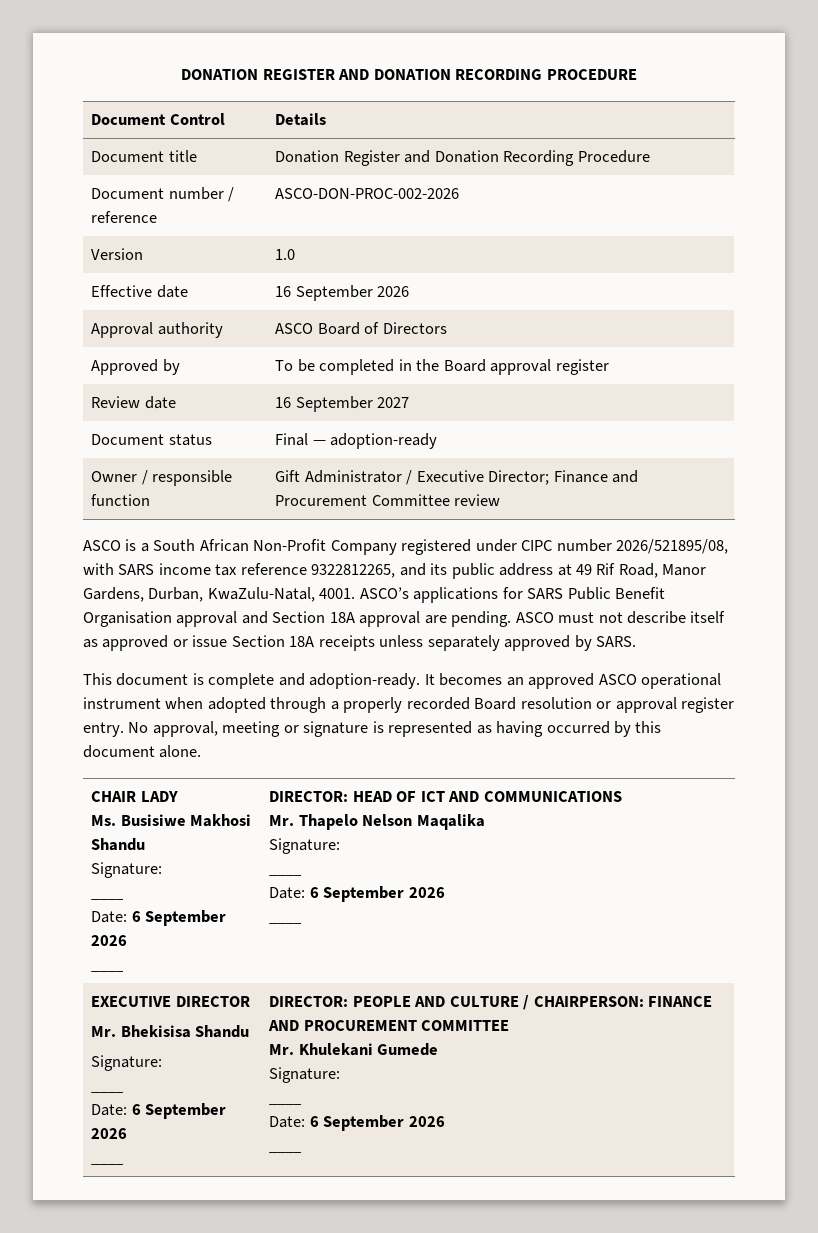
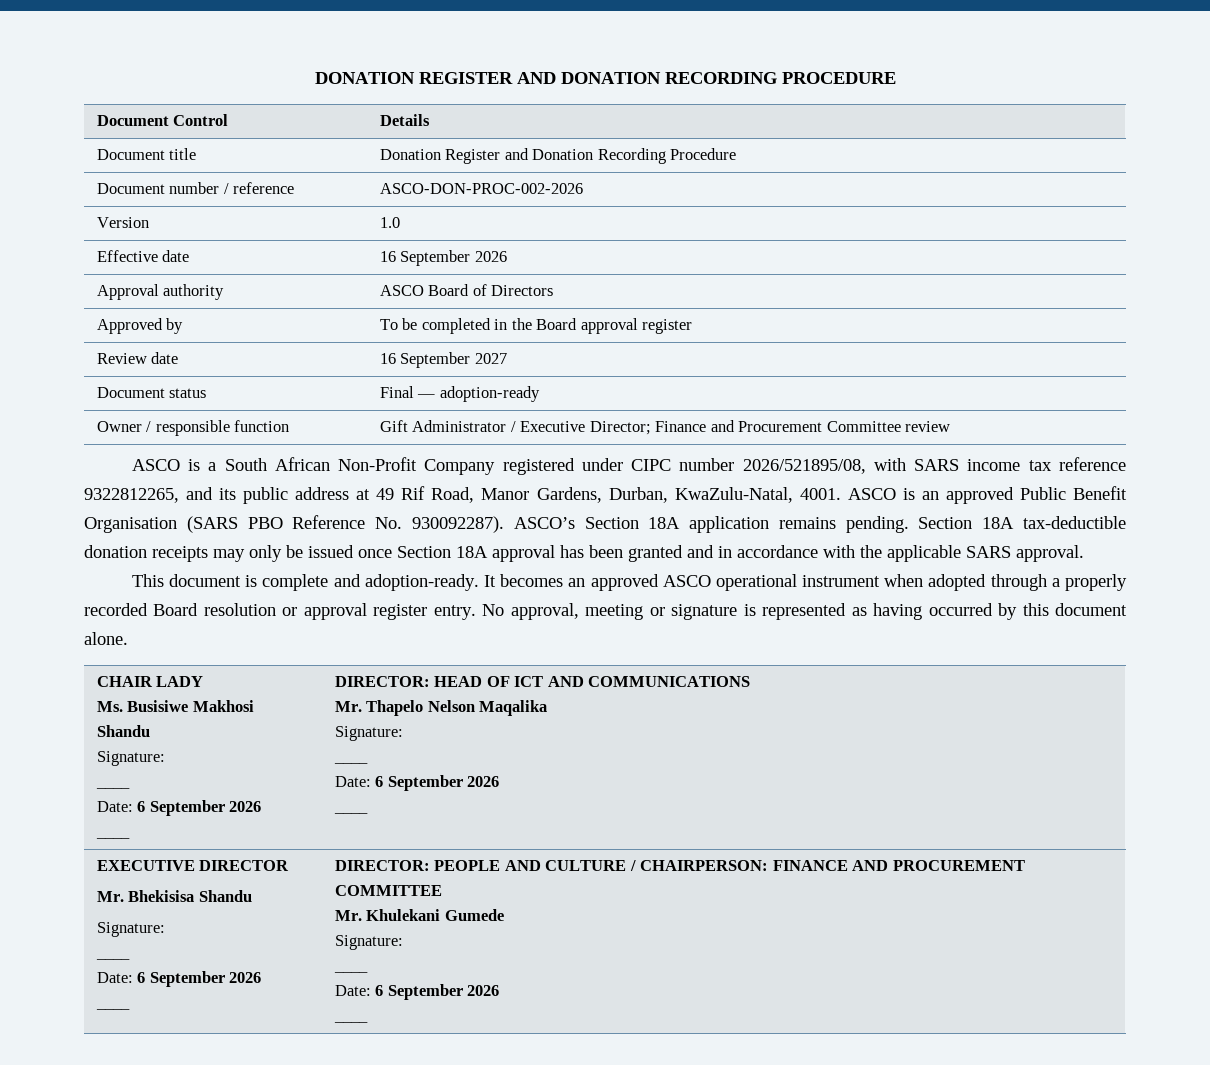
- ASCO’s applications for SARS Public Benefit Organisation approval and Section 18A approval are pending. ASCO must not describe itself as approved or issue Section 18A receipts unless separately approved by SARS.
+ ASCO is an approved Public Benefit Organisation (SARS PBO Reference No. 930092287). ASCO’s Section 18A application remains pending. Section 18A tax-deductible donation receipts may only be issued once Section 18A approval has been granted and in accordance with the applicable SARS approval.

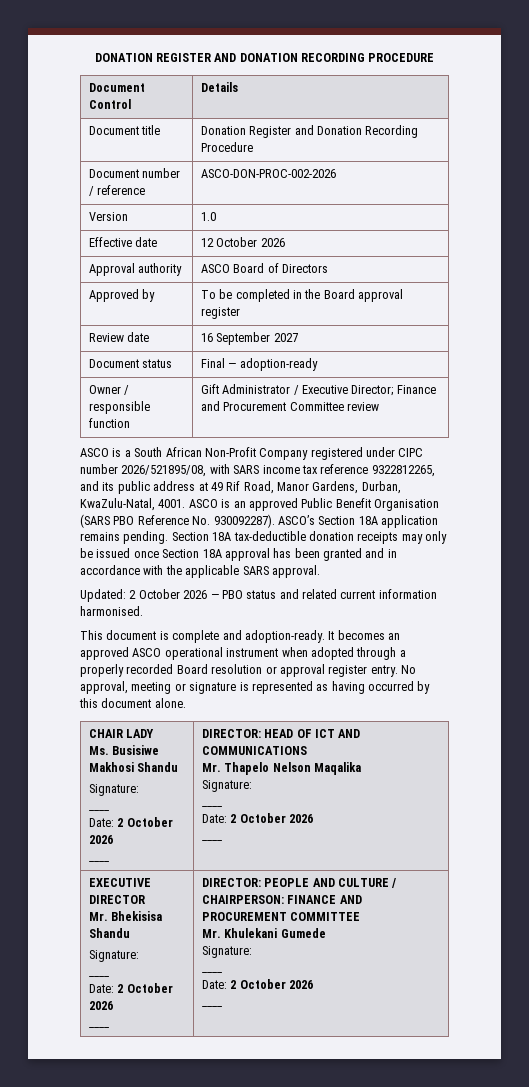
- Effective date | 16 September 2026
+ Effective date | 12 October 2026
+ Updated: 2 October 2026 — PBO status and related current information harmonised.
  CHAIR LADY
  Ms. Busisiwe Makhosi Shandu
  Signature:
  ____
- Date: 6 September 2026
+ Date: 2 October 2026
  ____ | DIRECTOR: HEAD OF ICT AND COMMUNICATIONS
  Mr. Thapelo Nelson Maqalika
  Signature:
  ____
- Date: 6 September 2026
+ Date: 2 October 2026
  EXECUTIVE DIRECTOR
  Mr. Bhekisisa Shandu
  Signature:
  ____
- Date: 6 September 2026
+ Date: 2 October 2026
  ____ | DIRECTOR: PEOPLE AND CULTURE / CHAIRPERSON: FINANCE AND PROCUREMENT COMMITTEE
  Mr. Khulekani Gumede
  Signature:
  ____
- Date: 6 September 2026
+ Date: 2 October 2026

